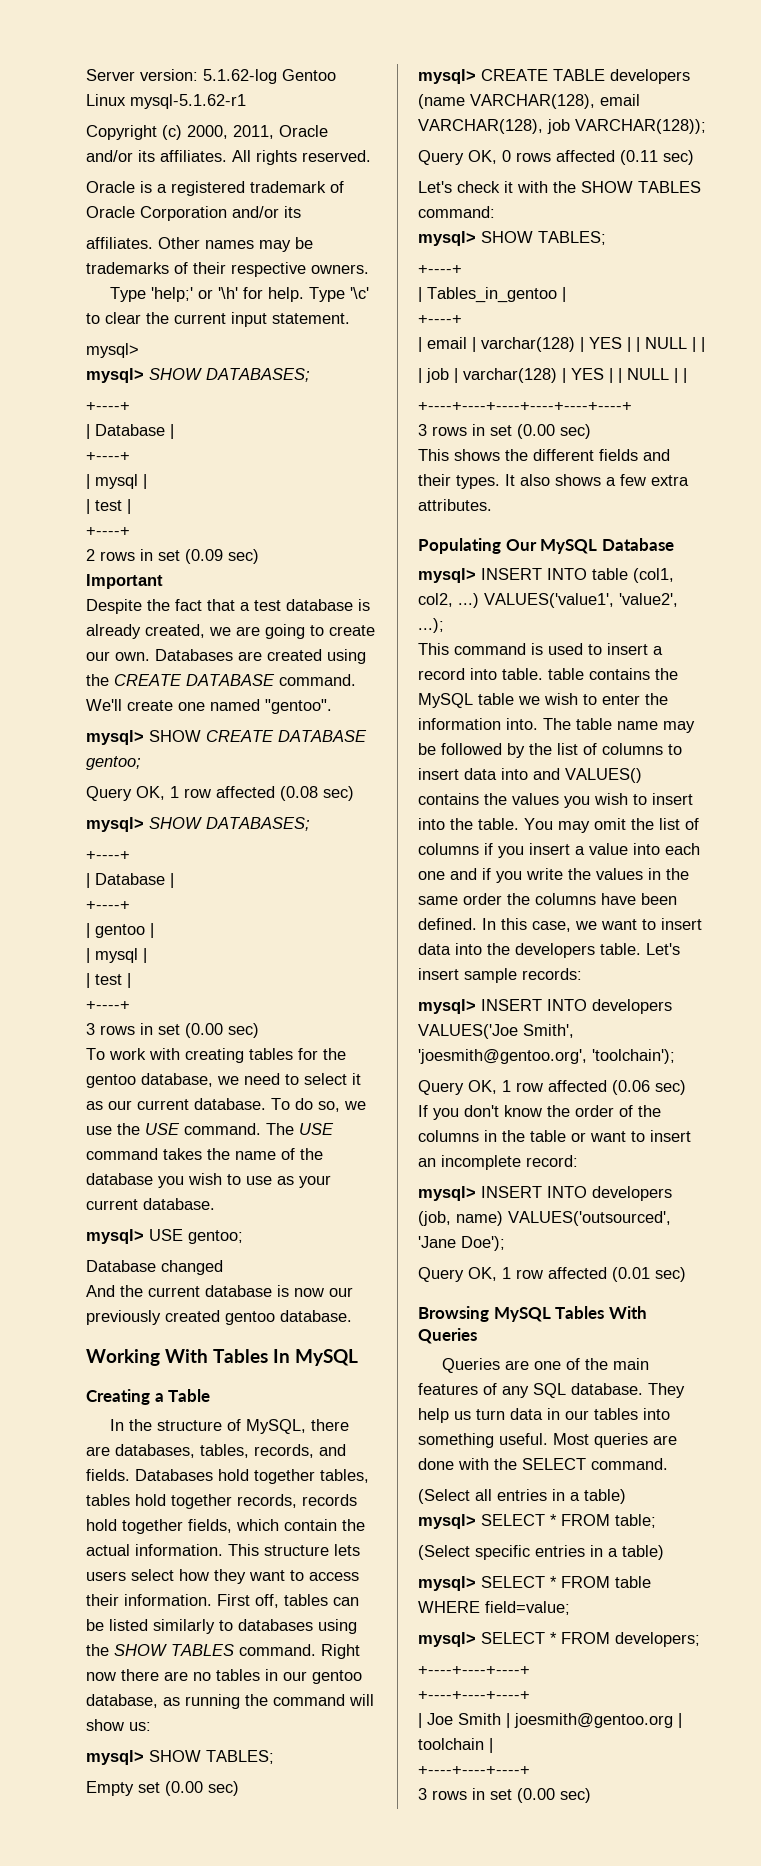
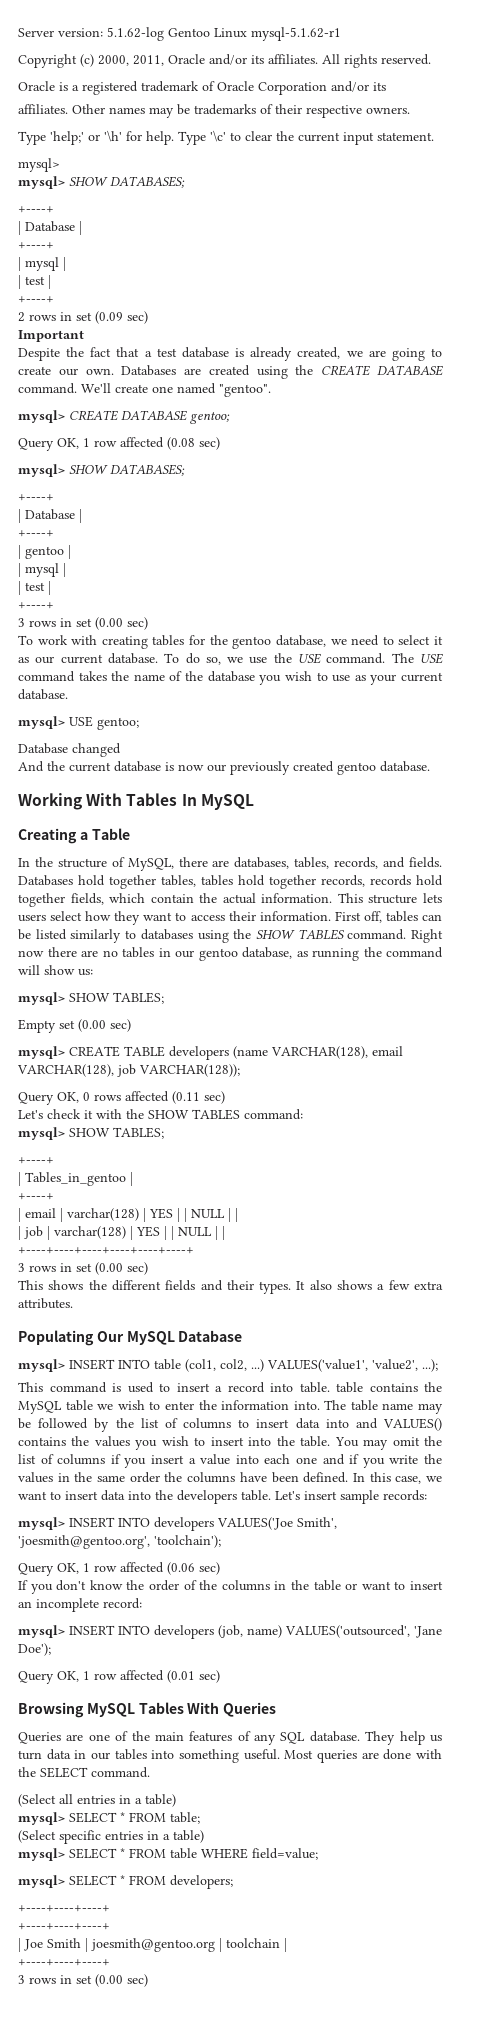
- mysql> SHOW CREATE DATABASE gentoo;
+ mysql> CREATE DATABASE gentoo;

